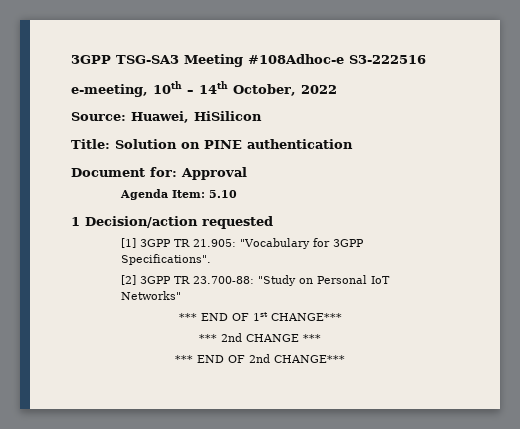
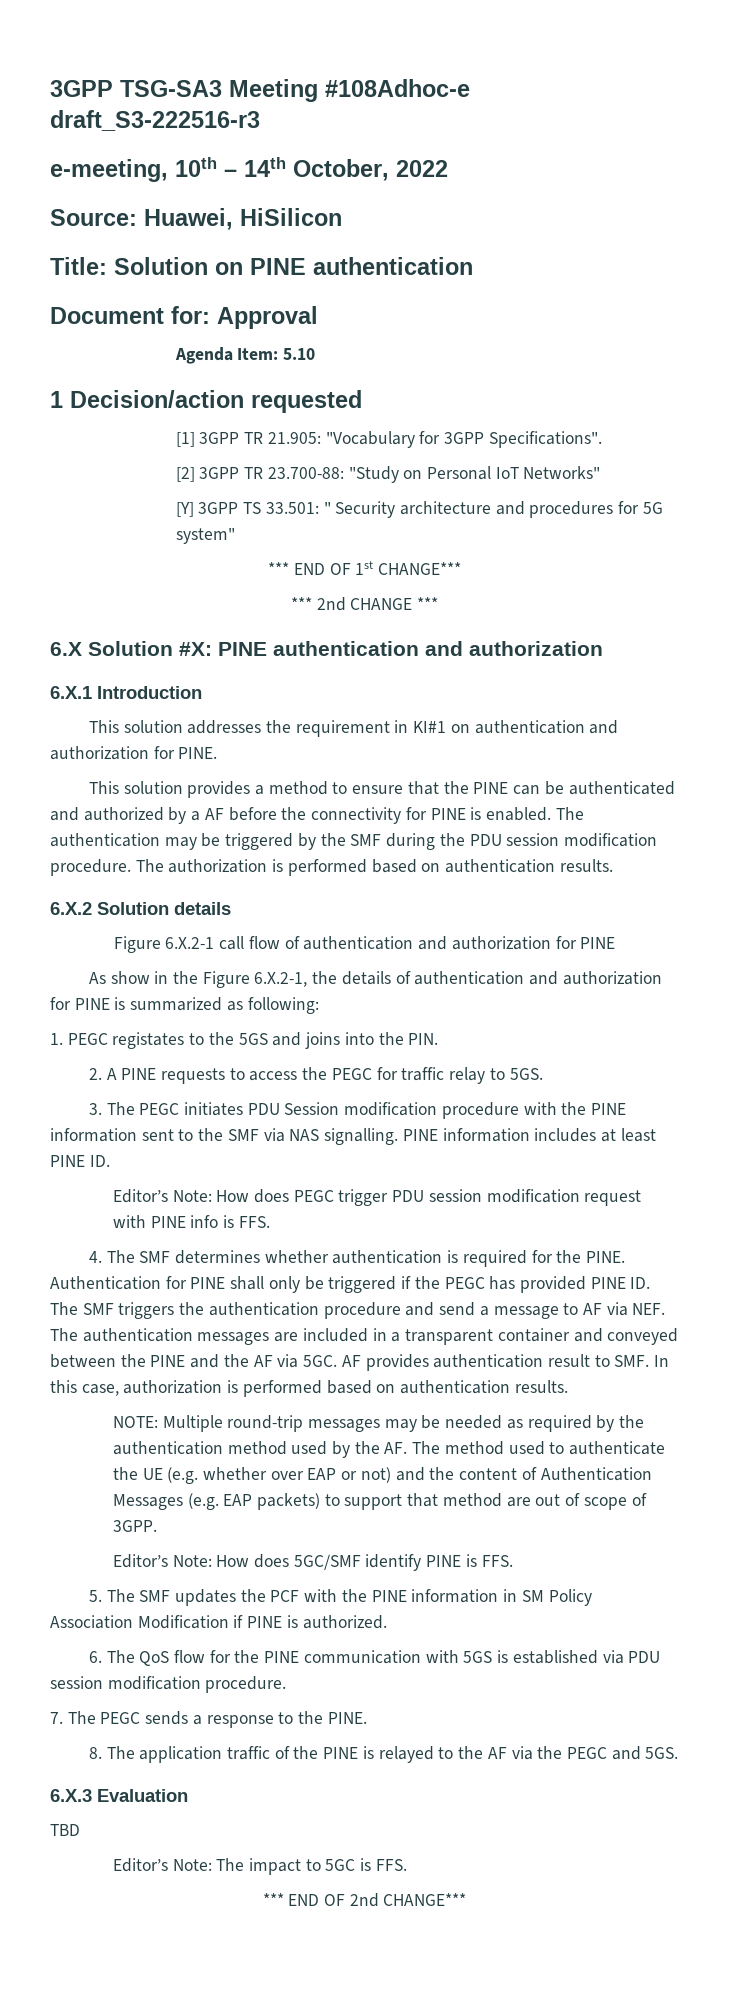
- 3GPP TSG-SA3 Meeting #108Adhoc-e S3-222516
+ 3GPP TSG-SA3 Meeting #108Adhoc-e draft_S3-222516-r3
+ [Y] 3GPP TS 33.501: " Security architecture and procedures for 5G system"
+ 6.X Solution #X: PINE authentication and authorization
+ 6.X.1 Introduction
+ This solution addresses the requirement in KI#1 on authentication and authorization for PINE.
+ This solution provides a method to ensure that the PINE can be authenticated and authorized by a AF before the connectivity for PINE is enabled. The authentication may be triggered by the SMF during the PDU session modification procedure. The authorization is performed based on authentication results.
+ 6.X.2 Solution details
+ Figure 6.X.2-1 call flow of authentication and authorization for PINE
+ As show in the Figure 6.X.2-1, the details of authentication and authorization for PINE is summarized as following:
+ 1. PEGC registates to the 5GS and joins into the PIN.
+ 2. A PINE requests to access the PEGC for traffic relay to 5GS.
+ 3. The PEGC initiates PDU Session modification procedure with the PINE information sent to the SMF via NAS signalling. PINE information includes at least PINE ID.
+ Editor’s Note: How does PEGC trigger PDU session modification request with PINE info is FFS.
+ 4. The SMF determines whether authentication is required for the PINE. Authentication for PINE shall only be triggered if the PEGC has provided PINE ID. The SMF triggers the authentication procedure and send a message to AF via NEF. The authentication messages are included in a transparent container and conveyed between the PINE and the AF via 5GC. AF provides authentication result to SMF. In this case, authorization is performed based on authentication results.
+ NOTE: Multiple round-trip messages may be needed as required by the authentication method used by the AF. The method used to authenticate the UE (e.g. whether over EAP or not) and the content of Authentication Messages (e.g. EAP packets) to support that method are out of scope of 3GPP.
+ Editor’s Note: How does 5GC/SMF identify PINE is FFS.
+ 5. The SMF updates the PCF with the PINE information in SM Policy Association Modification if PINE is authorized.
+ 6. The QoS flow for the PINE communication with 5GS is established via PDU session modification procedure.
+ 7. The PEGC sends a response to the PINE.
+ 8. The application traffic of the PINE is relayed to the AF via the PEGC and 5GS.
+ 6.X.3 Evaluation
+ TBD
+ Editor’s Note: The impact to 5GC is FFS.

